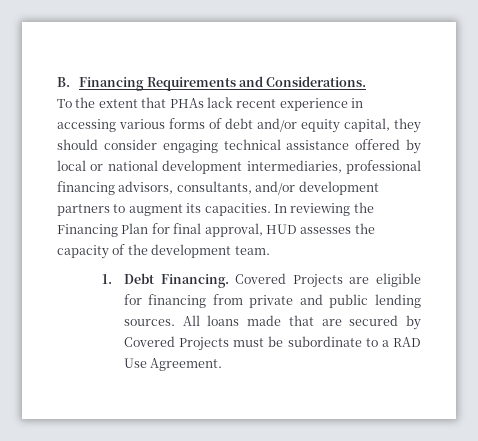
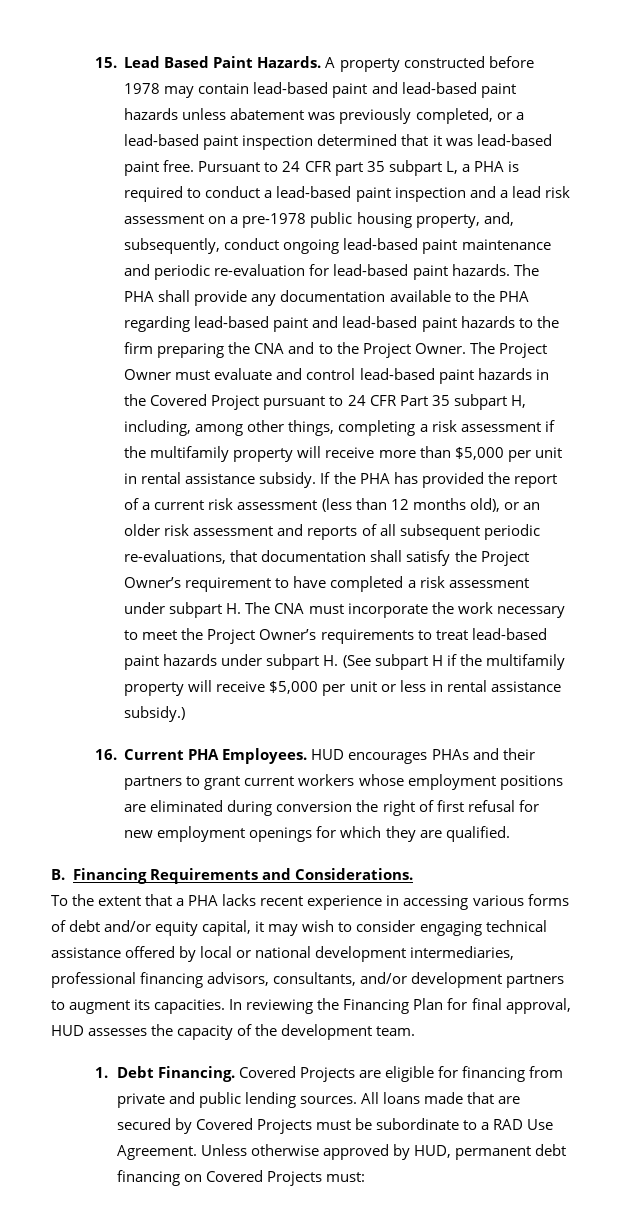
+ 15. Lead Based Paint Hazards. A property constructed before 1978 may contain lead-based paint and lead-based paint hazards unless abatement was previously completed, or a lead-based paint inspection determined that it was lead-based paint free. Pursuant to 24 CFR part 35 subpart L, a PHA is required to conduct a lead-based paint inspection and a lead risk assessment on a pre-1978 public housing property, and, subsequently, conduct ongoing lead-based paint maintenance and periodic re-evaluation for lead-based paint hazards. The PHA shall provide any documentation available to the PHA regarding lead-based paint and lead-based paint hazards to the firm preparing the CNA and to the Project Owner. The Project Owner must evaluate and control lead-based paint hazards in the Covered Project pursuant to 24 CFR Part 35 subpart H, including, among other things, completing a risk assessment if the multifamily property will receive more than $5,000 per unit in rental assistance subsidy. If the PHA has provided the report of a current risk assessment (less than 12 months old), or an older risk assessment and reports of all subsequent periodic re-evaluations, that documentation shall satisfy the Project Owner’s requirement to have completed a risk assessment under subpart H. The CNA must incorporate the work necessary to meet the Project Owner’s requirements to treat lead-based paint hazards under subpart H. (See subpart H if the multifamily property will receive $5,000 per unit or less in rental assistance subsidy.)
+ 16. Current PHA Employees. HUD encourages PHAs and their partners to grant current workers whose employment positions are eliminated during conversion the right of first refusal for new employment openings for which they are qualified.
- To the extent that PHAs lack recent experience in accessing various forms of debt and/or equity capital, they should consider engaging technical assistance offered by local or national development intermediaries, professional financing advisors, consultants, and/or development partners to augment its capacities.
+ To the extent that a PHA lacks recent experience in accessing various forms of debt and/or equity capital, it may wish to consider engaging technical assistance offered by local or national development intermediaries, professional financing advisors, consultants, and/or development partners to augment its capacities.
+ Unless otherwise approved by HUD, permanent debt financing on Covered Projects must:

